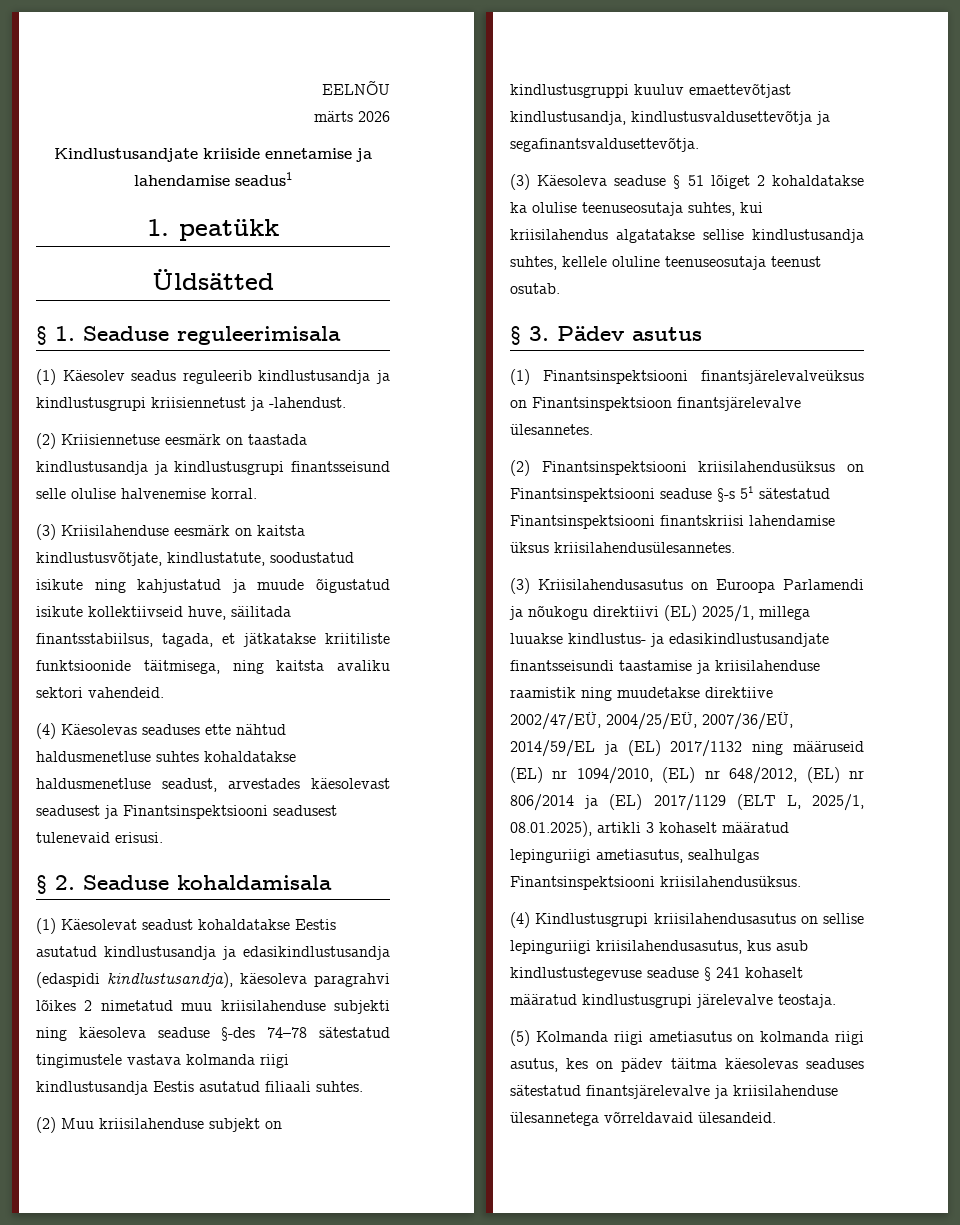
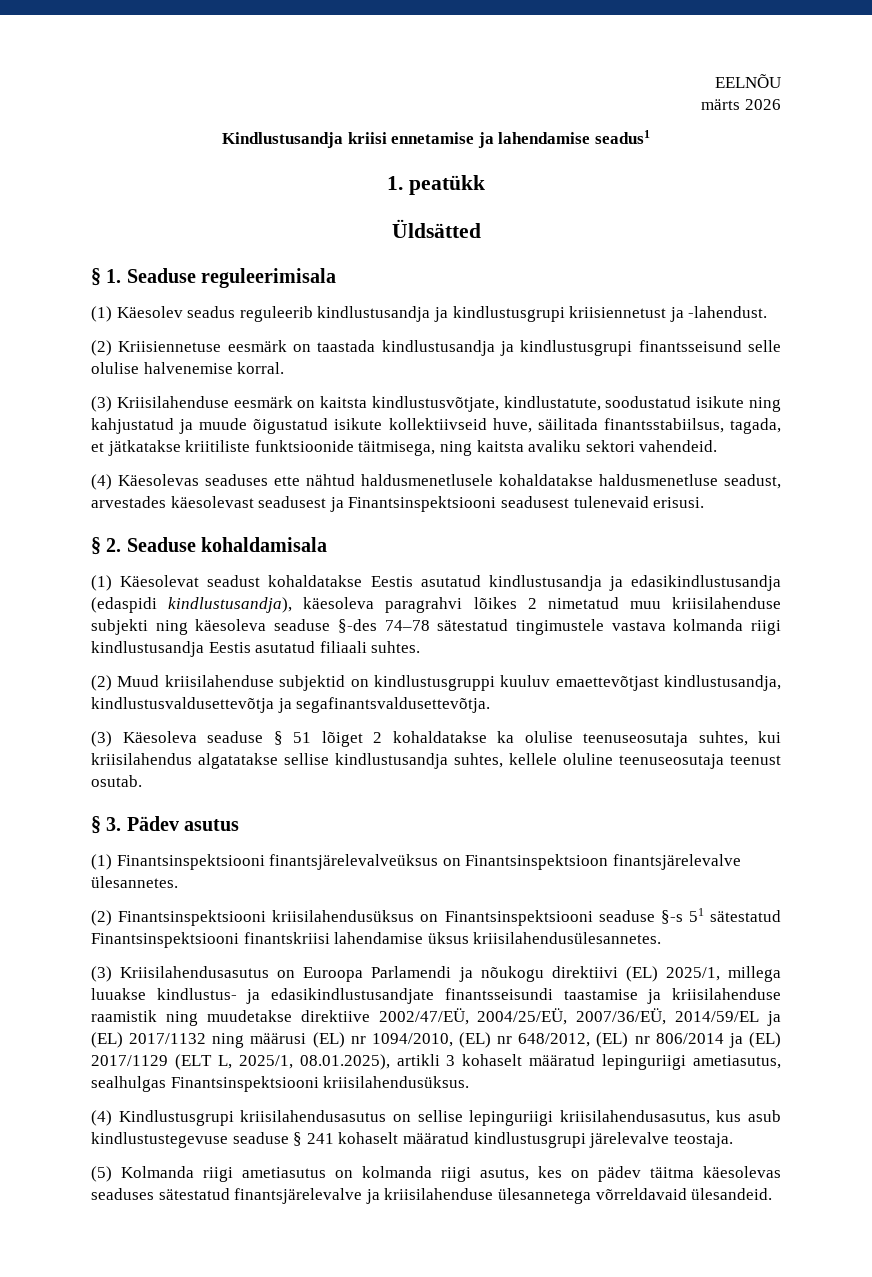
- Kindlustusandjate kriiside ennetamise ja lahendamise seadus1
+ Kindlustusandja kriisi ennetamise ja lahendamise seadus1
- (4) Käesolevas seaduses ette nähtud haldusmenetluse suhtes kohaldatakse haldusmenetluse seadust, arvestades käesolevast seadusest ja Finantsinspektsiooni seadusest tulenevaid erisusi.
+ (4) Käesolevas seaduses ette nähtud haldusmenetlusele kohaldatakse haldusmenetluse seadust, arvestades käesolevast seadusest ja Finantsinspektsiooni seadusest tulenevaid erisusi.
- (2) Muu kriisilahenduse subjekt on kindlustusgruppi kuuluv emaettevõtjast kindlustusandja, kindlustusvaldusettevõtja ja segafinantsvaldusettevõtja.
+ (2) Muud kriisilahenduse subjektid on kindlustusgruppi kuuluv emaettevõtjast kindlustusandja, kindlustusvaldusettevõtja ja segafinantsvaldusettevõtja.
- (3) Kriisilahendusasutus on Euroopa Parlamendi ja nõukogu direktiivi (EL) 2025/1, millega luuakse kindlustus- ja edasikindlustusandjate finantsseisundi taastamise ja kriisilahenduse raamistik ning muudetakse direktiive 2002/47/EÜ, 2004/25/EÜ, 2007/36/EÜ, 2014/59/EL ja (EL) 2017/1132 ning määruseid (EL) nr 1094/2010, (EL) nr 648/2012, (EL) nr 806/2014 ja (EL) 2017/1129 (ELT L, 2025/1, 08.01.2025), artikli 3 kohaselt määratud lepinguriigi ametiasutus, sealhulgas Finantsinspektsiooni kriisilahendusüksus.
+ (3) Kriisilahendusasutus on Euroopa Parlamendi ja nõukogu direktiivi (EL) 2025/1, millega luuakse kindlustus- ja edasikindlustusandjate finantsseisundi taastamise ja kriisilahenduse raamistik ning muudetakse direktiive 2002/47/EÜ, 2004/25/EÜ, 2007/36/EÜ, 2014/59/EL ja (EL) 2017/1132 ning määrusi (EL) nr 1094/2010, (EL) nr 648/2012, (EL) nr 806/2014 ja (EL) 2017/1129 (ELT L, 2025/1, 08.01.2025), artikli 3 kohaselt määratud lepinguriigi ametiasutus, sealhulgas Finantsinspektsiooni kriisilahendusüksus.

